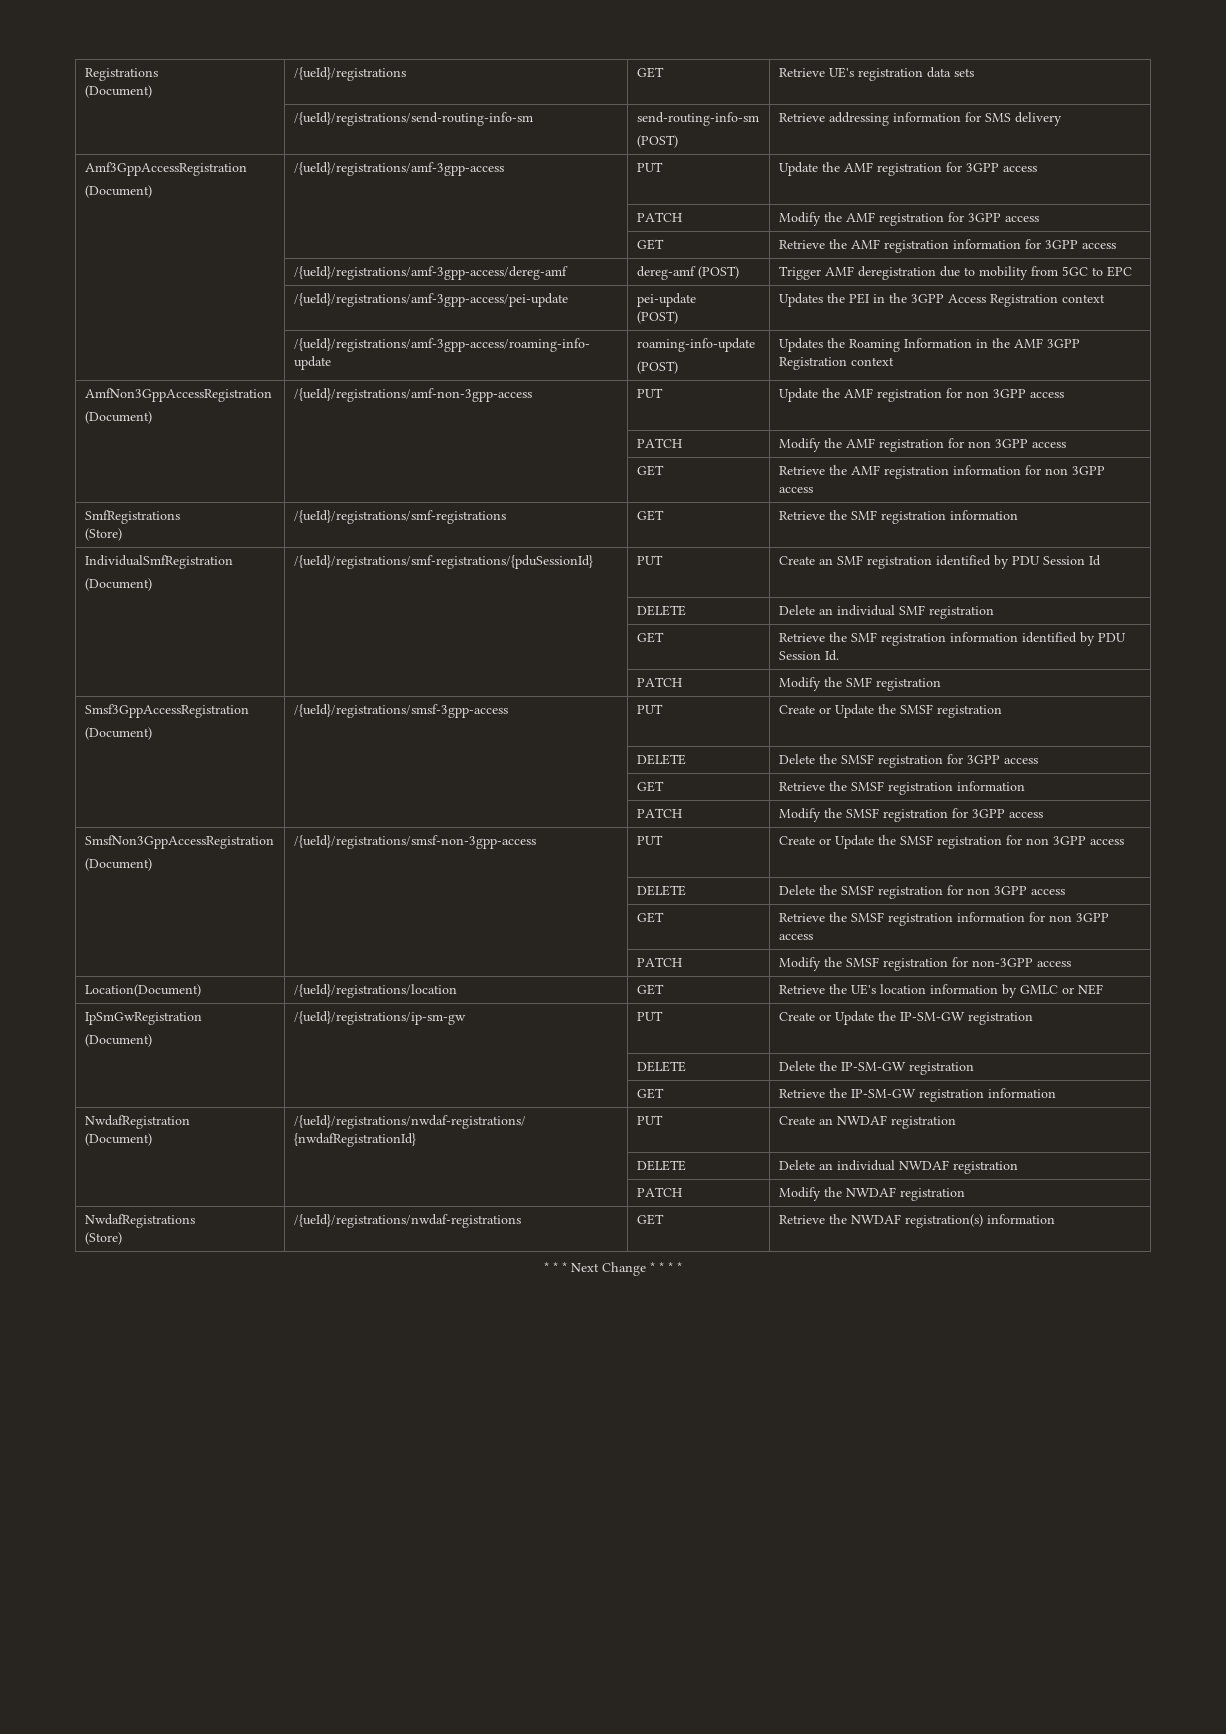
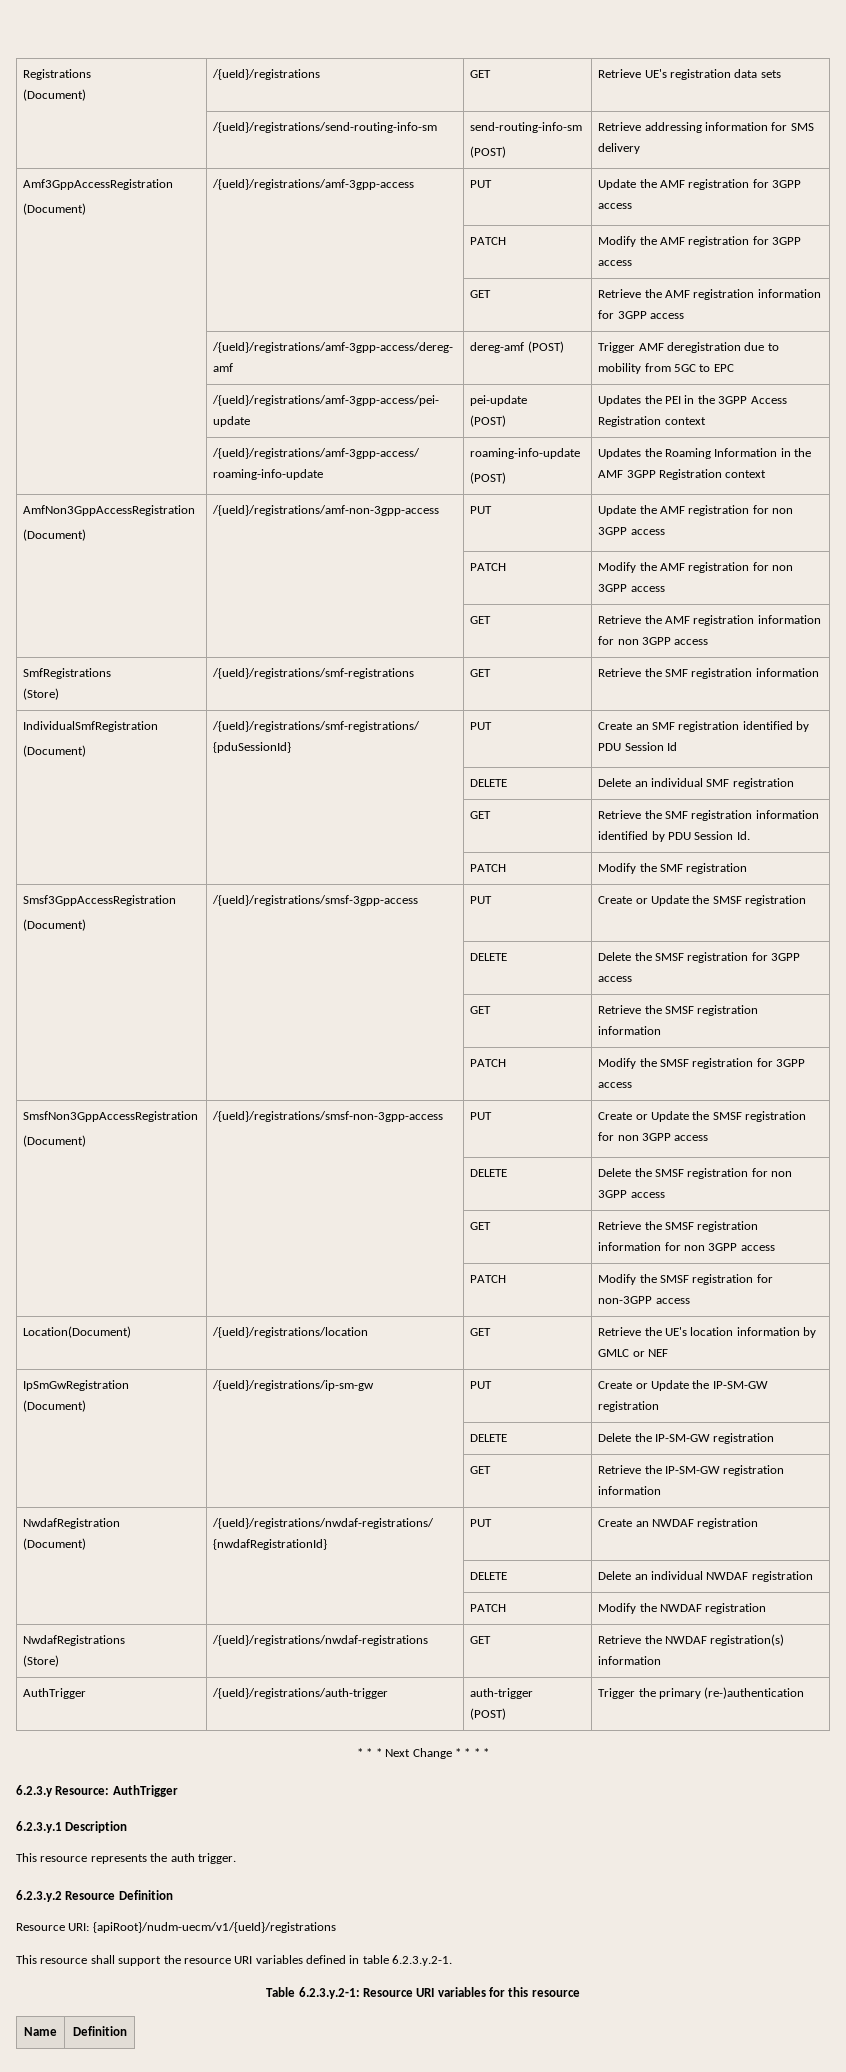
+ AuthTrigger | /{ueId}/registrations/auth-trigger | auth-trigger
+ (POST) | Trigger the primary (re-)authentication
+ 6.2.3.y Resource: AuthTrigger
+ 6.2.3.y.1 Description
+ This resource represents the auth trigger.
+ 6.2.3.y.2 Resource Definition
+ Resource URI: {apiRoot}/nudm-uecm/v1/{ueId}/registrations
+ This resource shall support the resource URI variables defined in table 6.2.3.y.2-1.
+ Table 6.2.3.y.2-1: Resource URI variables for this resource
+ Name | Definition

